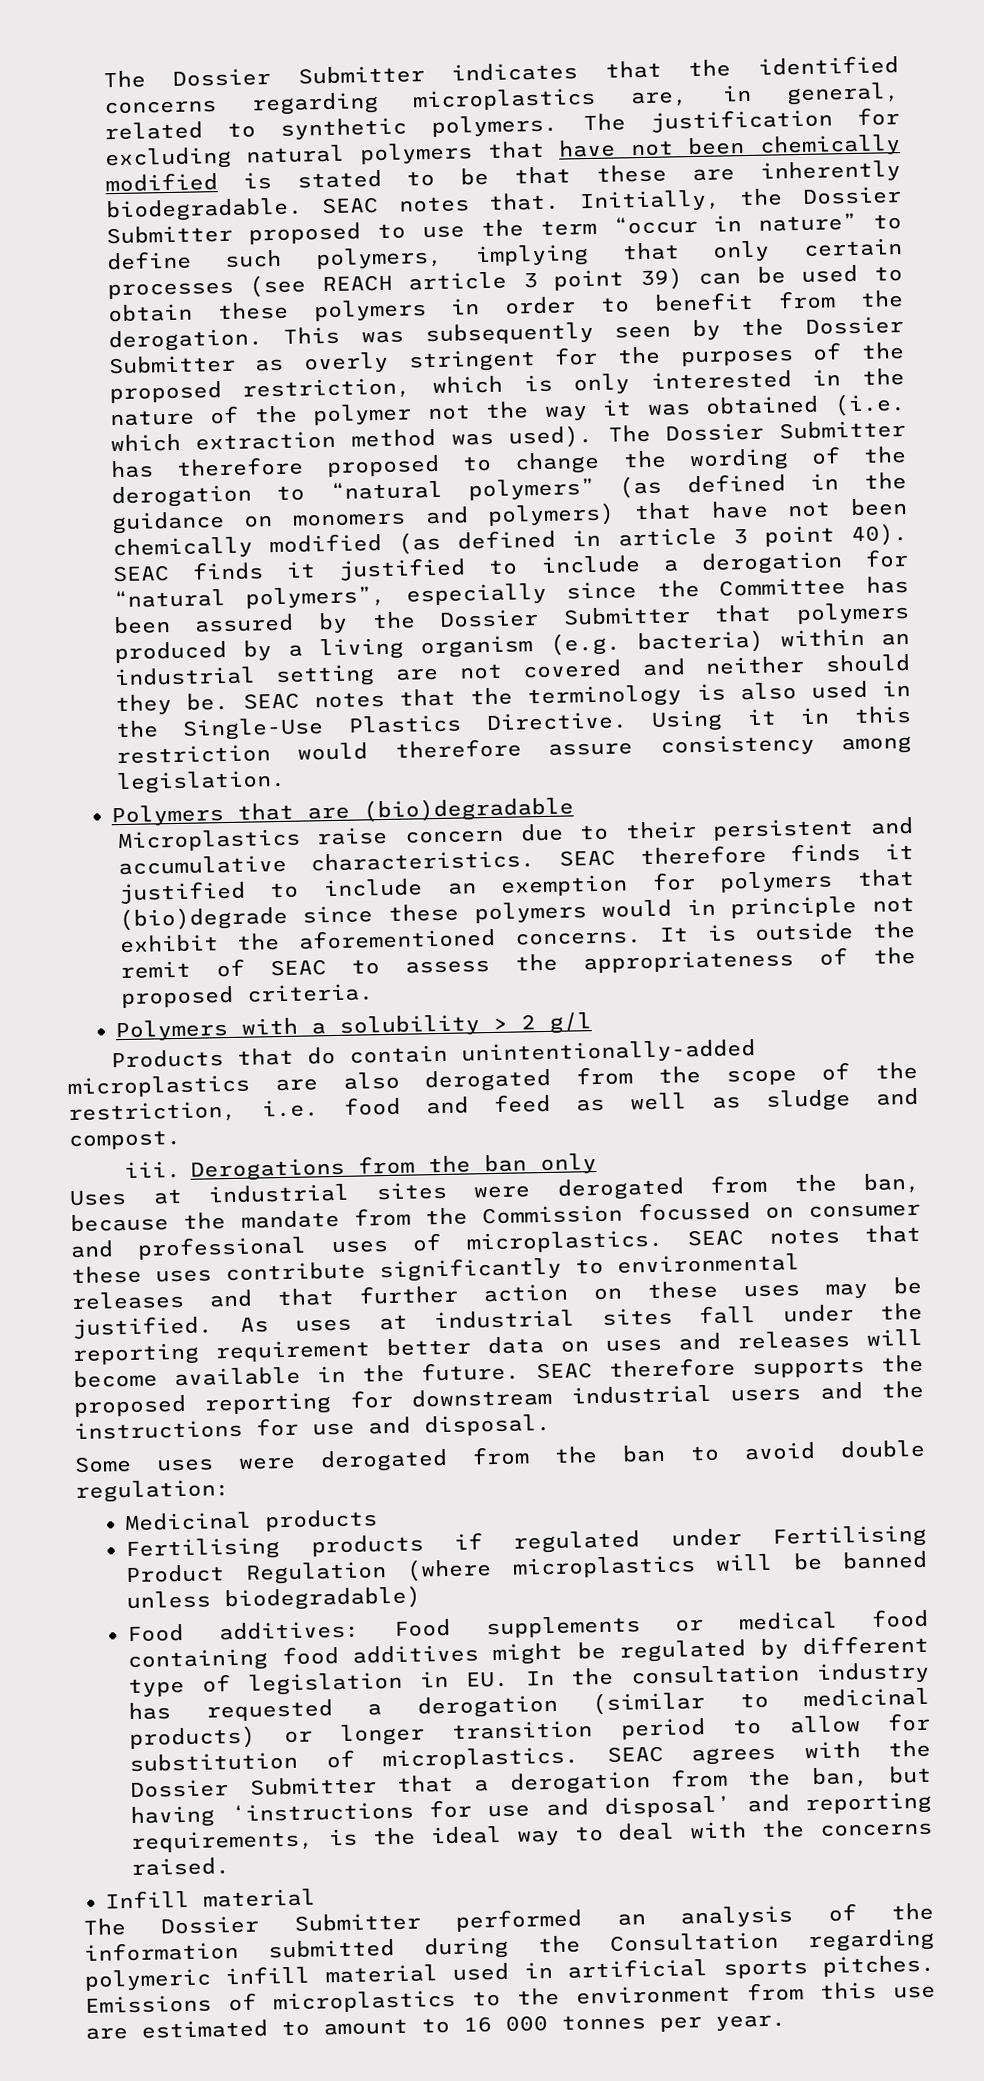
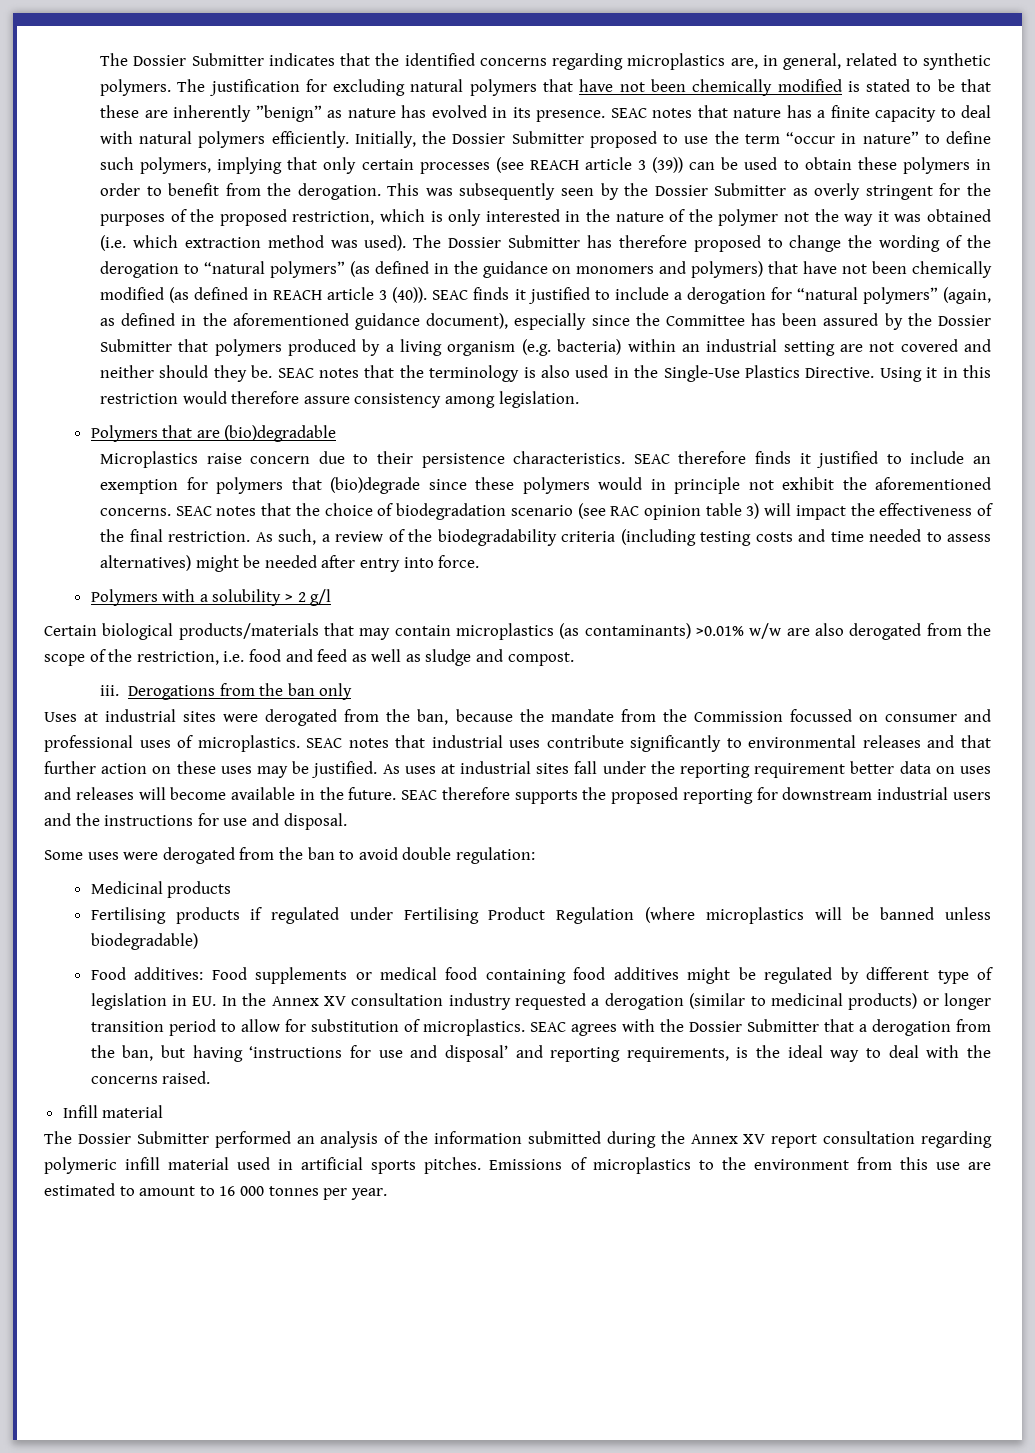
- The justification for excluding natural polymers that have not been chemically modified is stated to be that these are inherently biodegradable. SEAC notes that.
+ The justification for excluding natural polymers that have not been chemically modified is stated to be that these are inherently ”benign” as nature has evolved in its presence. SEAC notes that nature has a finite capacity to deal with natural polymers efficiently.
- Initially, the Dossier Submitter proposed to use the term “occur in nature” to define such polymers, implying that only certain processes (see REACH article 3 point 39) can be used to obtain these polymers in order to benefit from the derogation.
+ Initially, the Dossier Submitter proposed to use the term “occur in nature” to define such polymers, implying that only certain processes (see REACH article 3 (39)) can be used to obtain these polymers in order to benefit from the derogation.
- The Dossier Submitter has therefore proposed to change the wording of the derogation to “natural polymers” (as defined in the guidance on monomers and polymers) that have not been chemically modified (as defined in article 3 point 40).
+ The Dossier Submitter has therefore proposed to change the wording of the derogation to “natural polymers” (as defined in the guidance on monomers and polymers) that have not been chemically modified (as defined in REACH article 3 (40)).
- SEAC finds it justified to include a derogation for “natural polymers”, especially since the Committee has been assured by the Dossier Submitter that polymers produced by a living organism (e.g. bacteria) within an industrial setting are not covered and neither should they be.
+ SEAC finds it justified to include a derogation for “natural polymers” (again, as defined in the aforementioned guidance document), especially since the Committee has been assured by the Dossier Submitter that polymers produced by a living organism (e.g. bacteria) within an industrial setting are not covered and neither should they be.
- Microplastics raise concern due to their persistent and accumulative characteristics.
+ Microplastics raise concern due to their persistence characteristics.
- It is outside the remit of SEAC to assess the appropriateness of the proposed criteria.
+ SEAC notes that the choice of biodegradation scenario (see RAC opinion table 3) will impact the effectiveness of the final restriction. As such, a review of the biodegradability criteria (including testing costs and time needed to assess alternatives) might be needed after entry into force.
- Products that do contain unintentionally-added microplastics are also derogated from the scope of the restriction, i.e. food and feed as well as sludge and compost.
+ Certain biological products/materials that may contain microplastics (as contaminants) >0.01% w/w are also derogated from the scope of the restriction, i.e. food and feed as well as sludge and compost.
- SEAC notes that these uses contribute significantly to environmental releases and that further action on these uses may be justified.
+ SEAC notes that industrial uses contribute significantly to environmental releases and that further action on these uses may be justified.
- Food additives: Food supplements or medical food containing food additives might be regulated by different type of legislation in EU. In the consultation industry has requested a derogation (similar to medicinal products) or longer transition period to allow for substitution of microplastics.
+ Food additives: Food supplements or medical food containing food additives might be regulated by different type of legislation in EU. In the Annex XV consultation industry requested a derogation (similar to medicinal products) or longer transition period to allow for substitution of microplastics.
- The Dossier Submitter performed an analysis of the information submitted during the Consultation regarding polymeric infill material used in artificial sports pitches.
+ The Dossier Submitter performed an analysis of the information submitted during the Annex XV report consultation regarding polymeric infill material used in artificial sports pitches.

